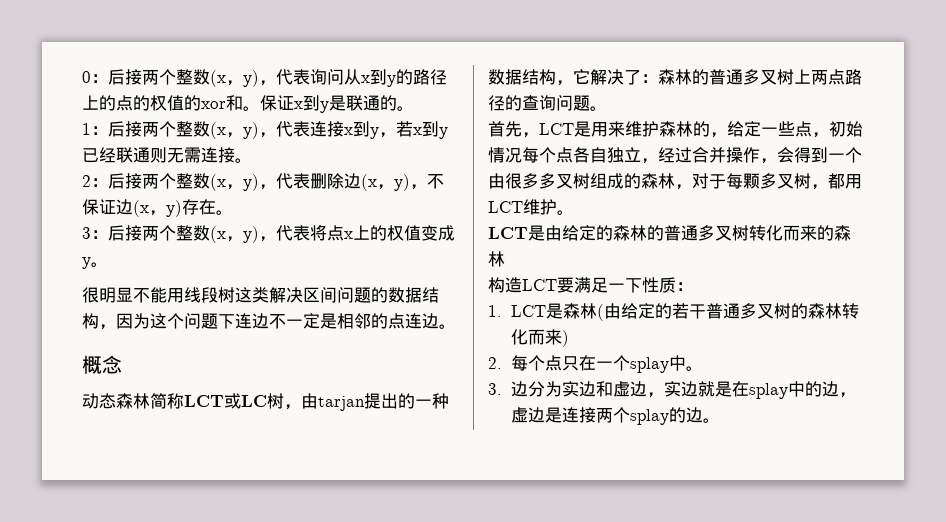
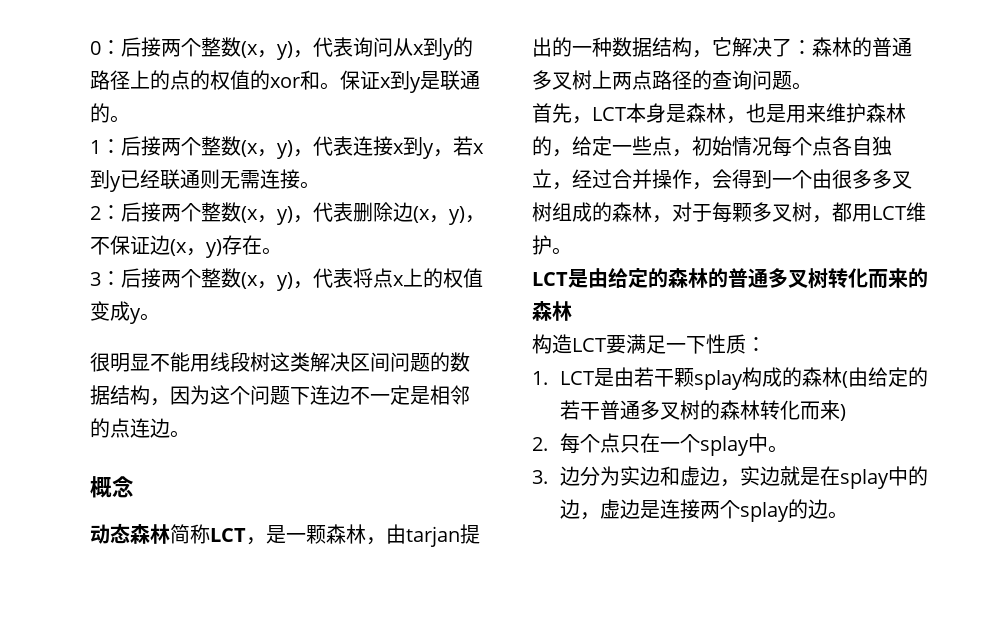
- 动态森林简称LCT或LC树，由tarjan提出的一种数据结构，它解决了：森林的普通多叉树上两点路径的查询问题。
+ 动态森林简称LCT，是一颗森林，由tarjan提出的一种数据结构，它解决了：森林的普通多叉树上两点路径的查询问题。
- 首先，LCT是用来维护森林的，给定一些点，初始情况每个点各自独立，经过合并操作，会得到一个由很多多叉树组成的森林，对于每颗多叉树，都用LCT维护。
+ 首先，LCT本身是森林，也是用来维护森林的，给定一些点，初始情况每个点各自独立，经过合并操作，会得到一个由很多多叉树组成的森林，对于每颗多叉树，都用LCT维护。
- 1. LCT是森林(由给定的若干普通多叉树的森林转化而来)
+ 1. LCT是由若干颗splay构成的森林(由给定的若干普通多叉树的森林转化而来)

